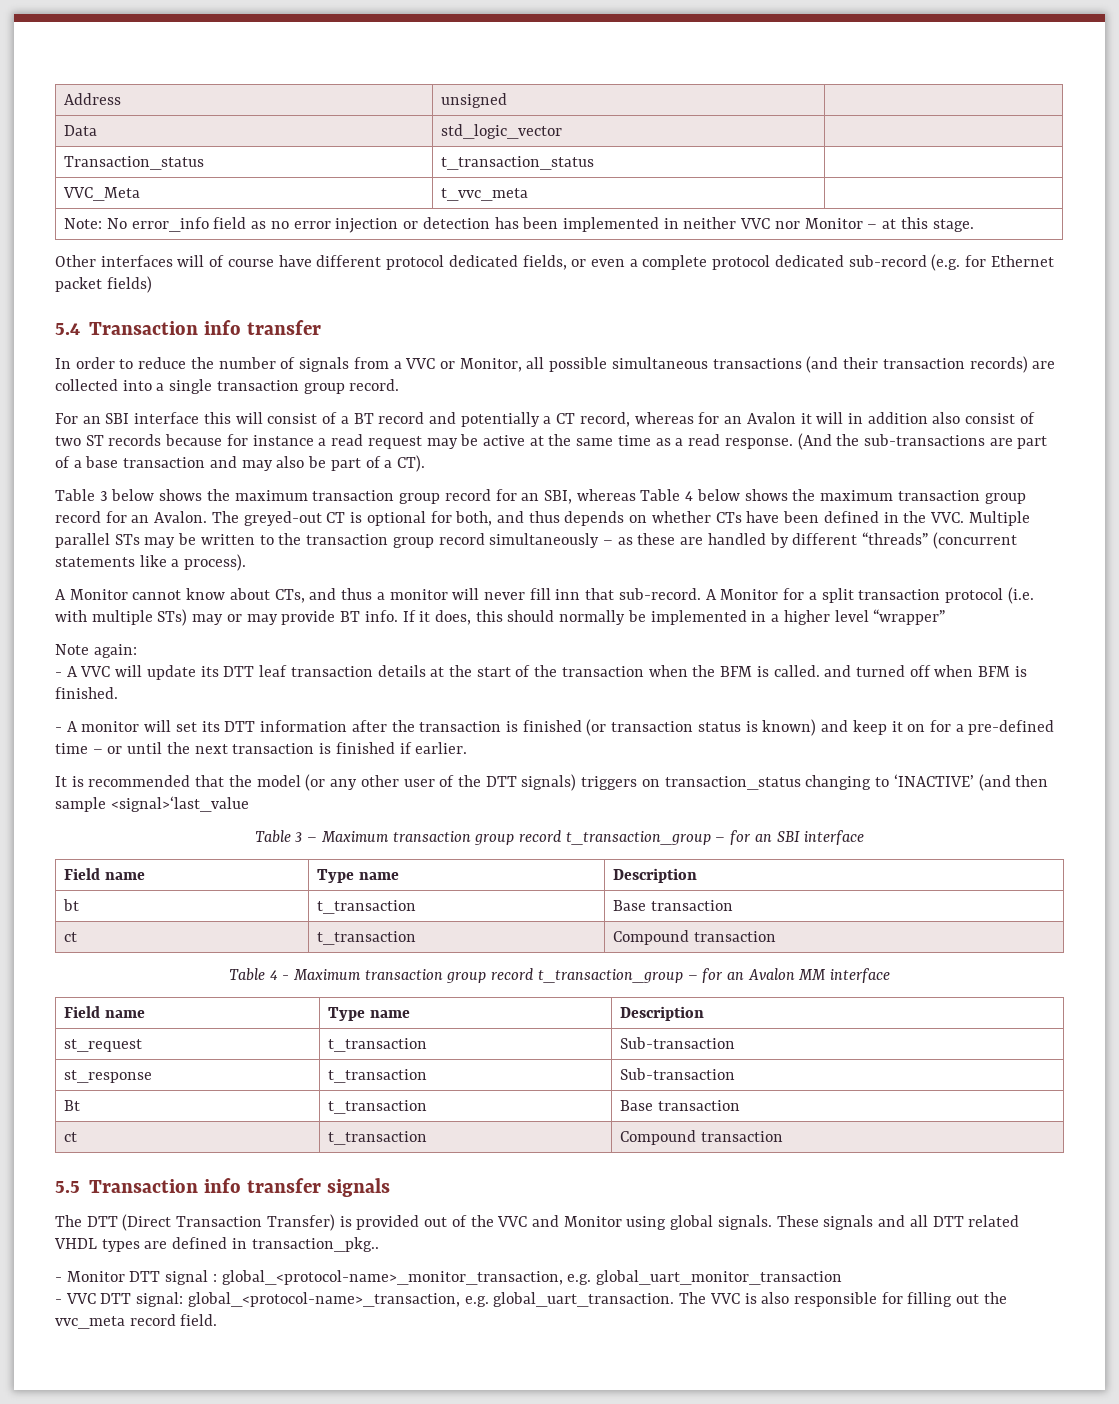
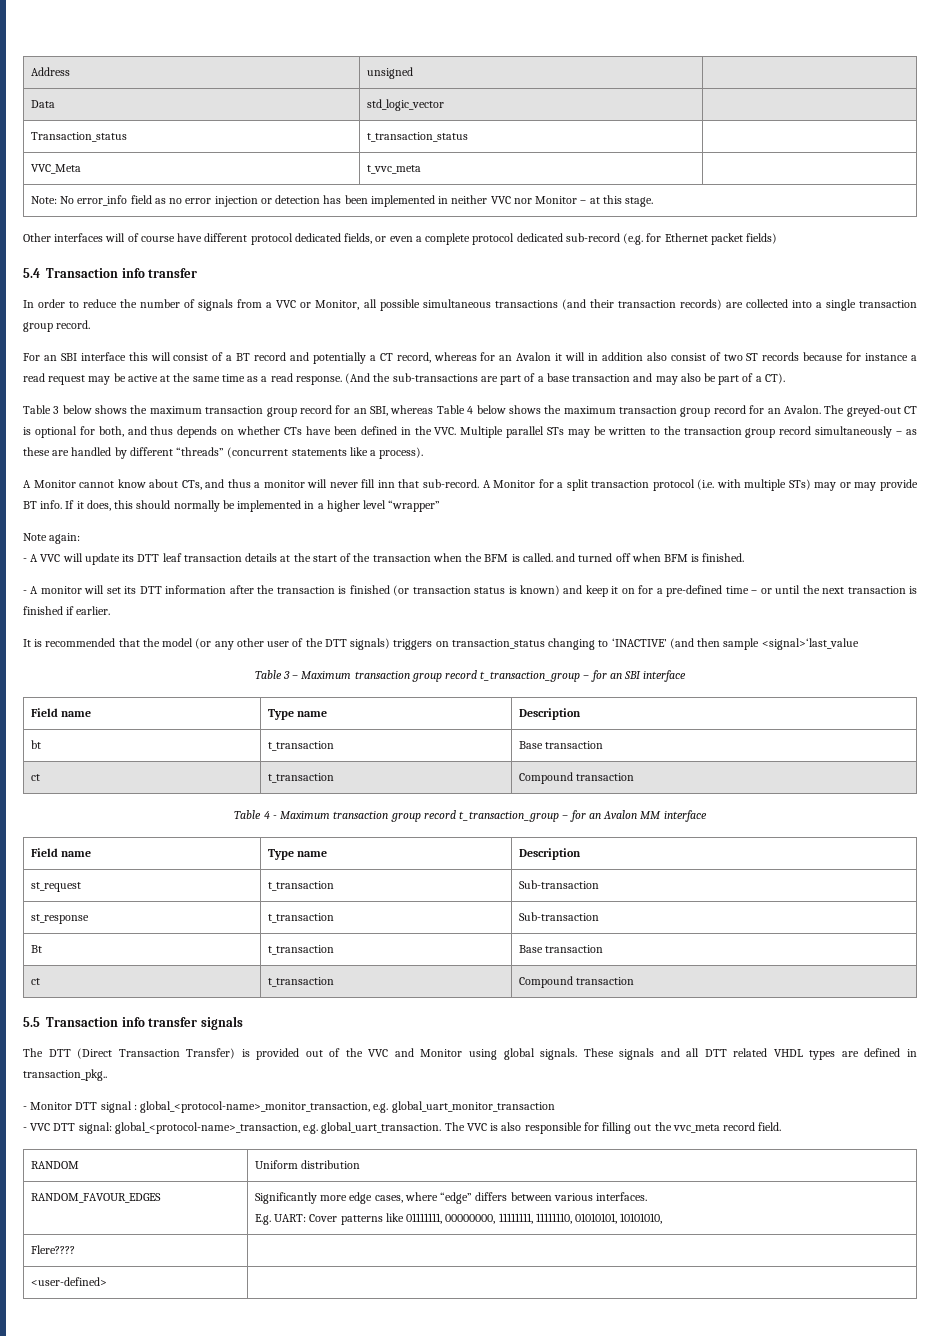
+ RANDOM | Uniform distribution
+ RANDOM_FAVOUR_EDGES | Significantly more edge cases, where “edge” differs between various interfaces.
+ E.g. UART: Cover patterns like 01111111, 00000000, 11111111, 11111110, 01010101, 10101010,
+ Flere???? |
+ <user-defined> |

